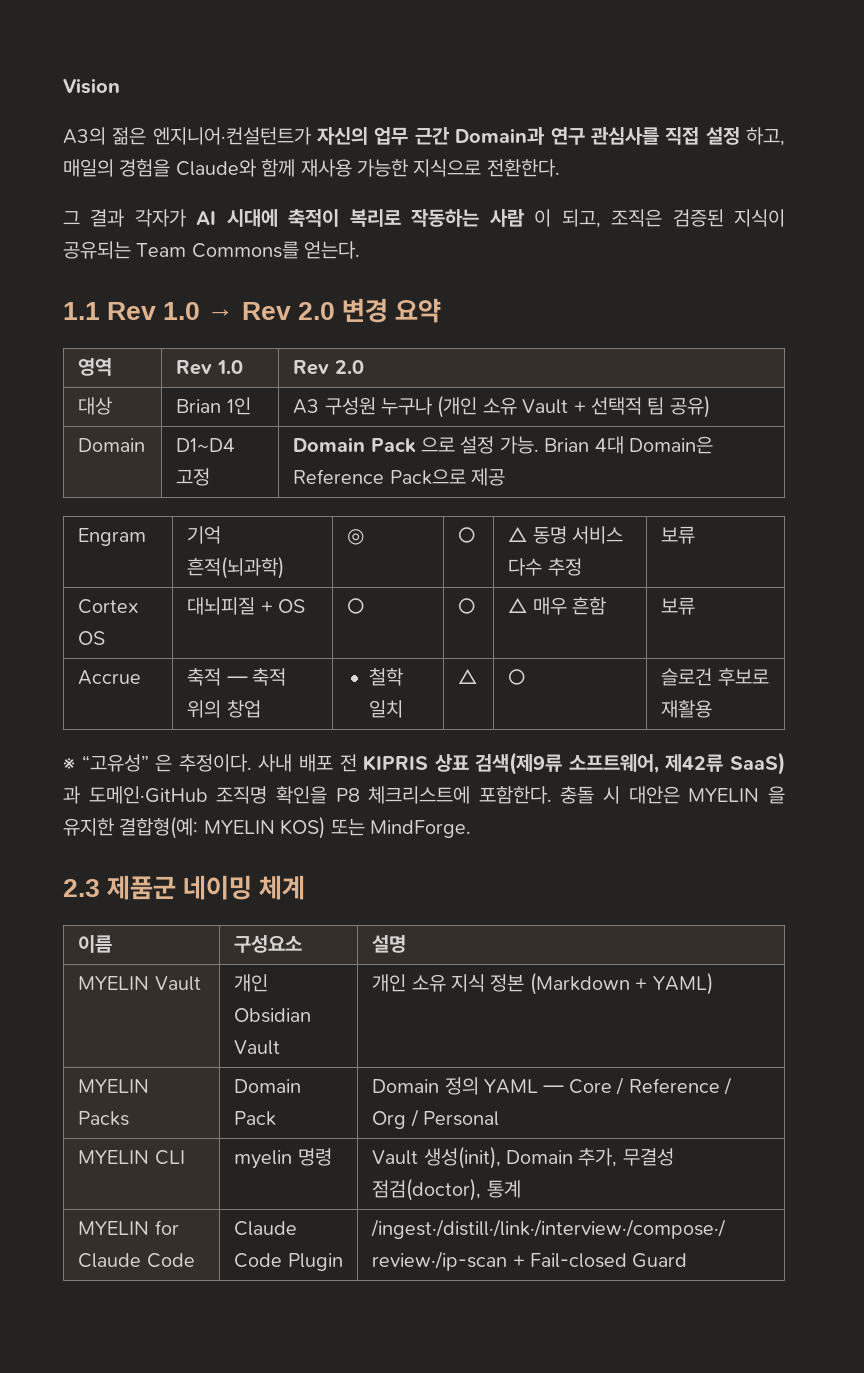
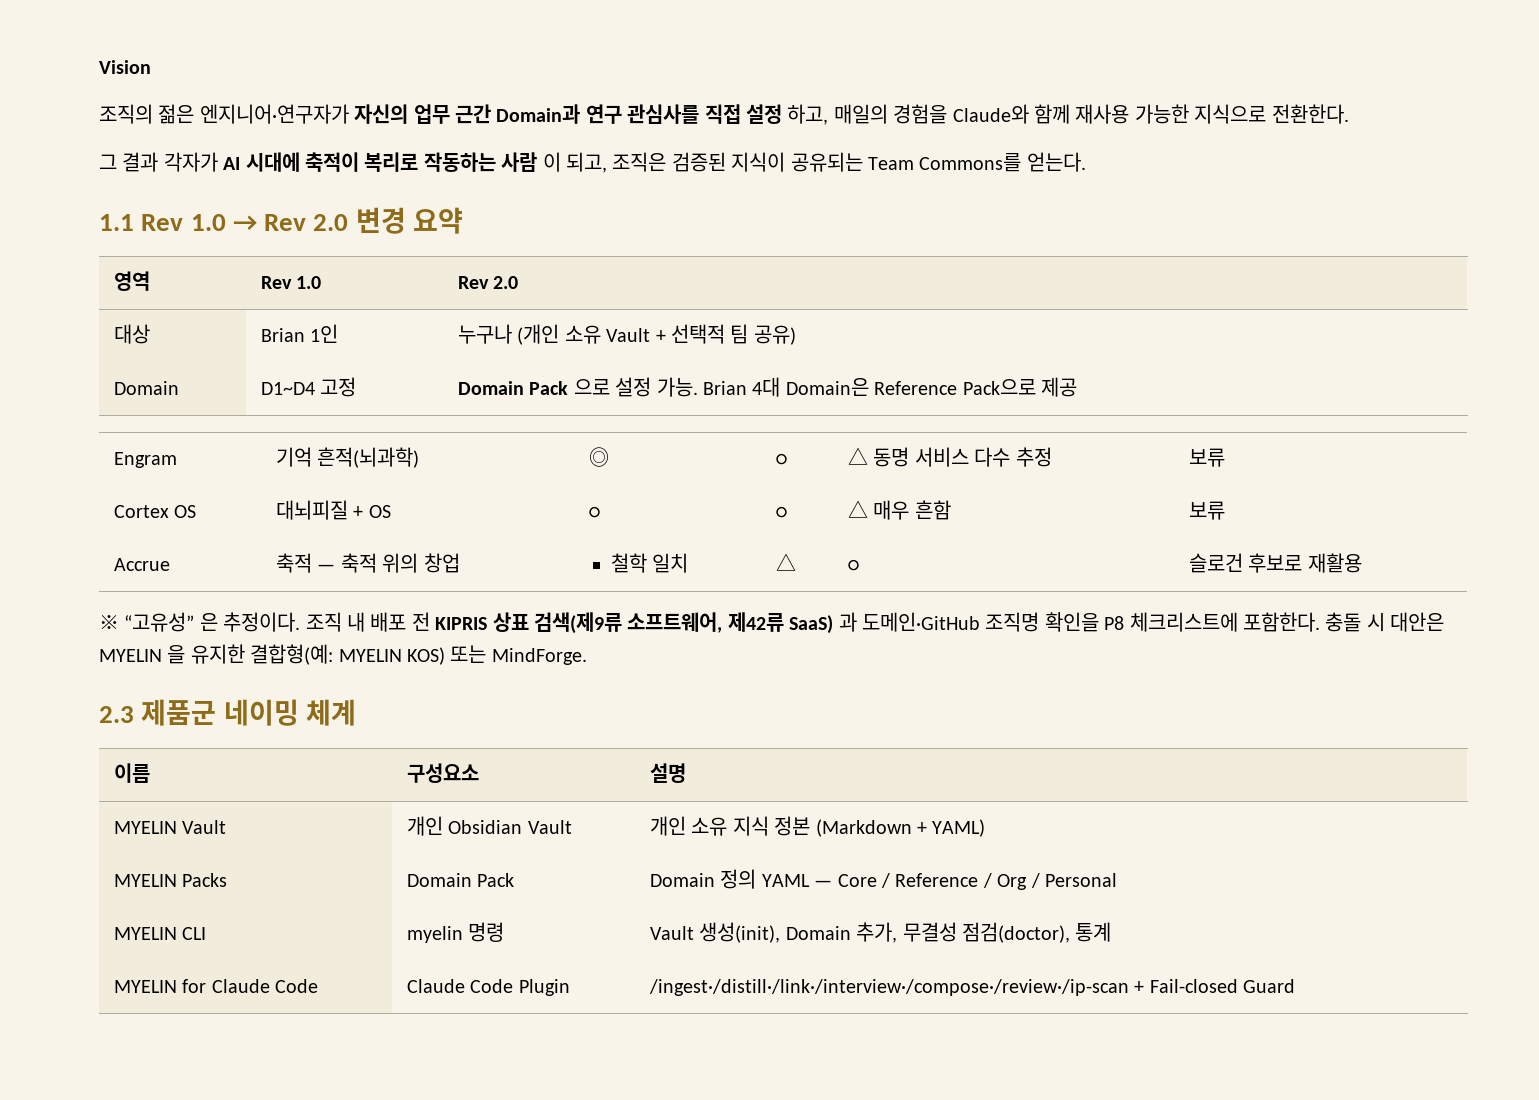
- A3의 젊은 엔지니어·컨설턴트가 자신의 업무 근간 Domain과 연구 관심사를 직접 설정 하고, 매일의 경험을 Claude와 함께 재사용 가능한 지식으로 전환한다.
+ 조직의 젊은 엔지니어·연구자가 자신의 업무 근간 Domain과 연구 관심사를 직접 설정 하고, 매일의 경험을 Claude와 함께 재사용 가능한 지식으로 전환한다.
- 대상 | Brian 1인 | A3 구성원 누구나 (개인 소유 Vault + 선택적 팀 공유)
+ 대상 | Brian 1인 | 누구나 (개인 소유 Vault + 선택적 팀 공유)
- 사내 배포 전 KIPRIS 상표 검색(제9류 소프트웨어, 제42류 SaaS) 과 도메인·GitHub 조직명 확인을 P8 체크리스트에 포함한다.
+ 조직 내 배포 전 KIPRIS 상표 검색(제9류 소프트웨어, 제42류 SaaS) 과 도메인·GitHub 조직명 확인을 P8 체크리스트에 포함한다.

